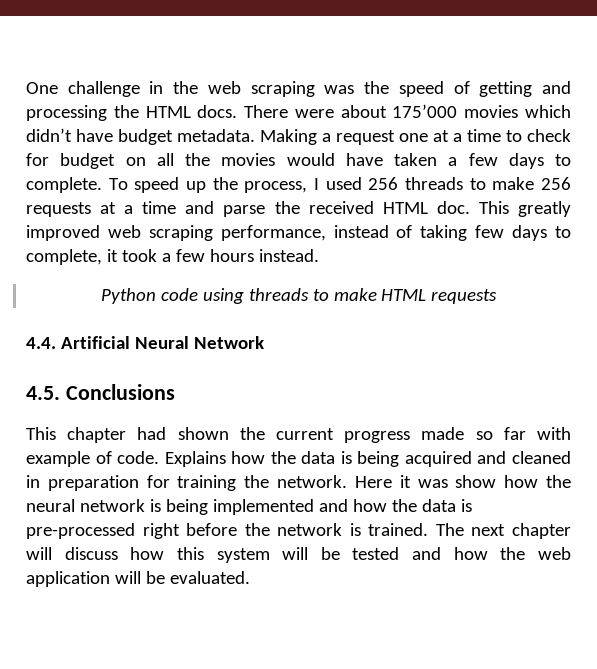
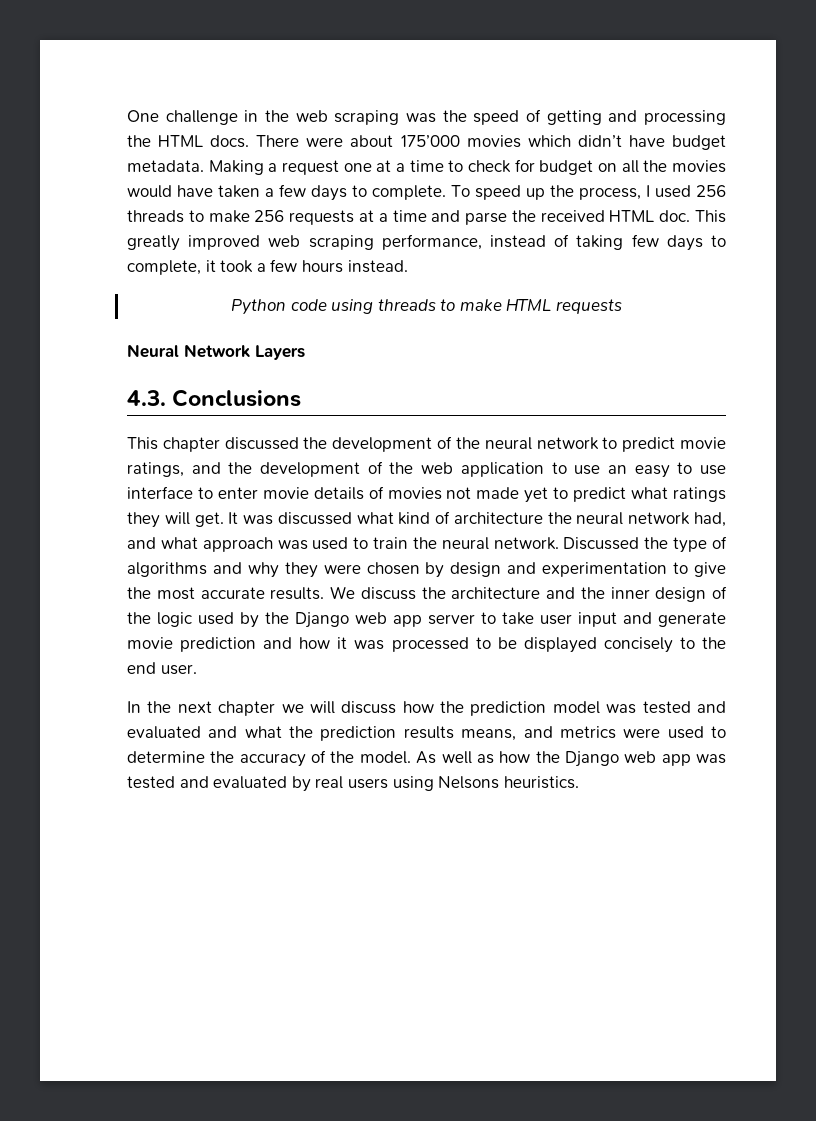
- 4.4. Artificial Neural Network
- 4.5. Conclusions
+ Neural Network Layers
+ 4.3. Conclusions
- This chapter had shown the current progress made so far with example of code. Explains how the data is being acquired and cleaned in preparation for training the network. Here it was show how the neural network is being implemented and how the data is pre-processed right before the network is trained. The next chapter will discuss how this system will be tested and how the web application will be evaluated.
+ This chapter discussed the development of the neural network to predict movie ratings, and the development of the web application to use an easy to use interface to enter movie details of movies not made yet to predict what ratings they will get. It was discussed what kind of architecture the neural network had, and what approach was used to train the neural network. Discussed the type of algorithms and why they were chosen by design and experimentation to give the most accurate results. We discuss the architecture and the inner design of the logic used by the Django web app server to take user input and generate movie prediction and how it was processed to be displayed concisely to the end user.
+ In the next chapter we will discuss how the prediction model was tested and evaluated and what the prediction results means, and metrics were used to determine the accuracy of the model. As well as how the Django web app was tested and evaluated by real users using Nelsons heuristics.

